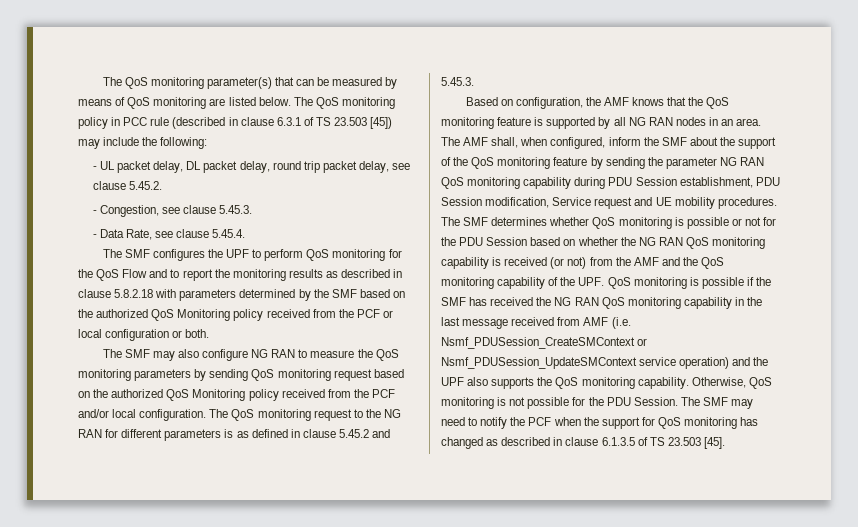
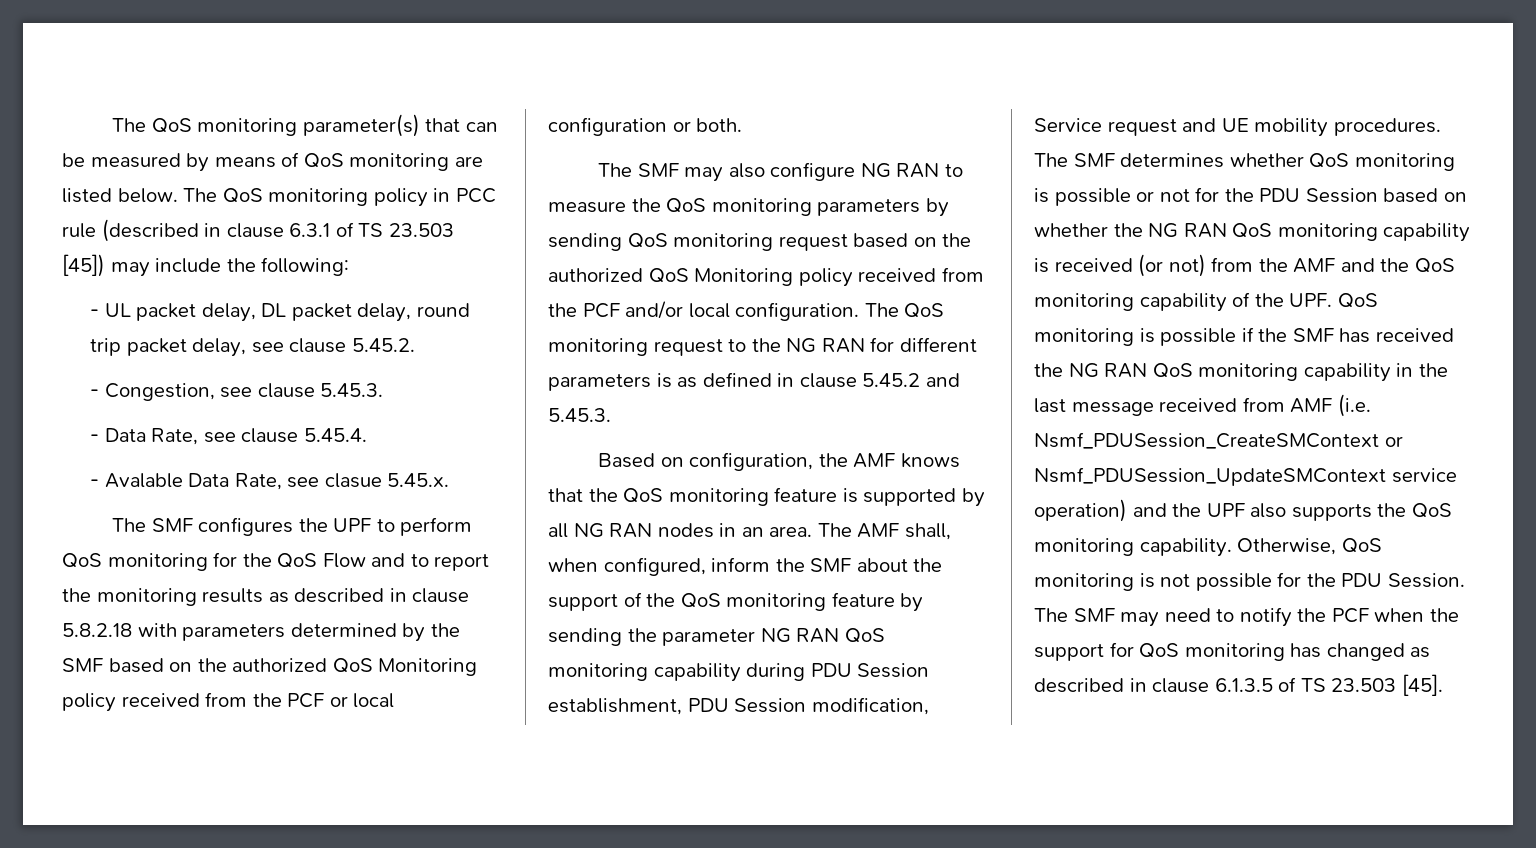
+ - Avalable Data Rate, see clasue 5.45.x.

